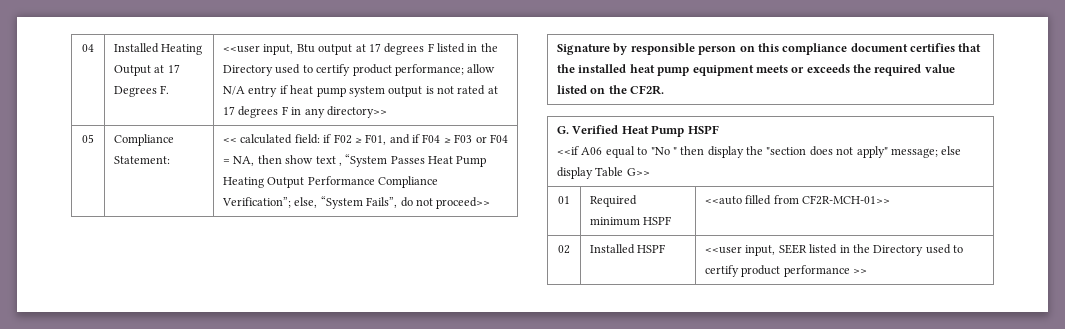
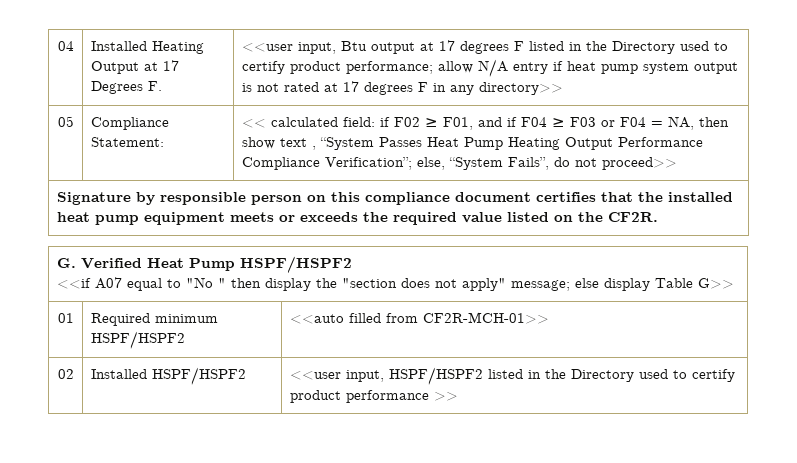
- G. Verified Heat Pump HSPF
- <<if A06 equal to "No " then display the "section does not apply" message; else display Table G>>
+ G. Verified Heat Pump HSPF/HSPF2
+ <<if A07 equal to "No " then display the "section does not apply" message; else display Table G>>
- 01 | Required minimum HSPF | <<auto filled from CF2R-MCH-01>>
+ 01 | Required minimum HSPF/HSPF2 | <<auto filled from CF2R-MCH-01>>
- 02 | Installed HSPF | <<user input, SEER listed in the Directory used to certify product performance >>
+ 02 | Installed HSPF/HSPF2 | <<user input, HSPF/HSPF2 listed in the Directory used to certify product performance >>

